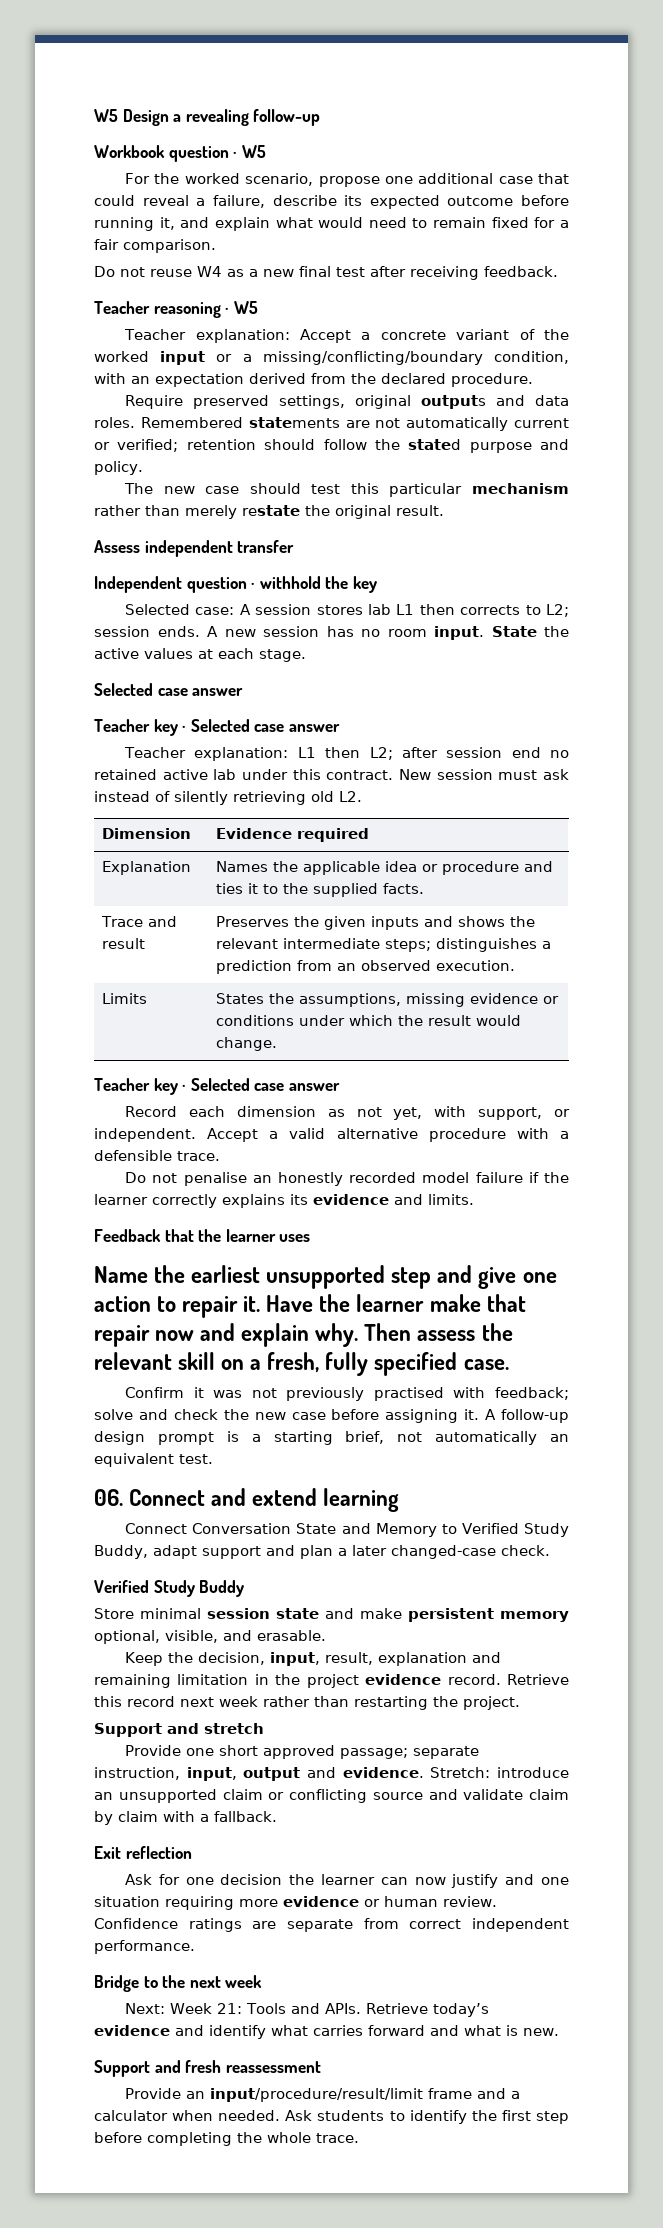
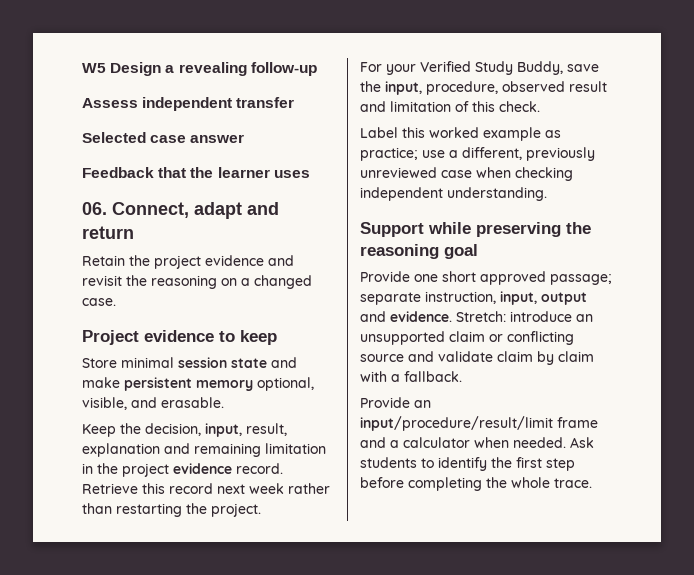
- Workbook question · W5
- For the worked scenario, propose one additional case that could reveal a failure, describe its expected outcome before running it, and explain what would need to remain fixed for a fair comparison.
- Do not reuse W4 as a new final test after receiving feedback.
- Teacher reasoning · W5
- Teacher explanation: Accept a concrete variant of the worked input or a missing/conflicting/boundary condition, with an expectation derived from the declared procedure.
- Require preserved settings, original outputs and data roles. Remembered statements are not automatically current or verified; retention should follow the stated purpose and policy.
- The new case should test this particular mechanism rather than merely restate the original result.
  Assess independent transfer
- Independent question · withhold the key
- Selected case: A session stores lab L1 then corrects to L2; session ends. A new session has no room input. State the active values at each stage.
  Selected case answer
- Teacher key · Selected case answer
- Teacher explanation: L1 then L2; after session end no retained active lab under this contract. New session must ask instead of silently retrieving old L2.
- Dimension | Evidence required
- Explanation | Names the applicable idea or procedure and ties it to the supplied facts.
- Trace and result | Preserves the given inputs and shows the relevant intermediate steps; distinguishes a prediction from an observed execution.
- Limits | States the assumptions, missing evidence or conditions under which the result would change.
- Teacher key · Selected case answer
- Record each dimension as not yet, with support, or independent. Accept a valid alternative procedure with a defensible trace.
- Do not penalise an honestly recorded model failure if the learner correctly explains its evidence and limits.
- Name the earliest unsupported step and give one action to repair it. Have the learner make that repair now and explain why. Then assess the relevant skill on a fresh, fully specified case.
- Confirm it was not previously practised with feedback; solve and check the new case before assigning it. A follow-up design prompt is a starting brief, not automatically an equivalent test.
- 06. Connect and extend learning
- Connect Conversation State and Memory to Verified Study Buddy, adapt support and plan a later changed-case check.
- Verified Study Buddy
+ 06. Connect, adapt and return
+ Retain the project evidence and revisit the reasoning on a changed case.
+ Project evidence to keep
- Support and stretch
+ For your Verified Study Buddy, save the input, procedure, observed result and limitation of this check.
+ Label this worked example as practice; use a different, previously unreviewed case when checking independent understanding.
+ Support while preserving the reasoning goal
- Exit reflection
- Ask for one decision the learner can now justify and one situation requiring more evidence or human review. Confidence ratings are separate from correct independent performance.
- Bridge to the next week
- Next: Week 21: Tools and APIs. Retrieve today’s evidence and identify what carries forward and what is new.
- Support and fresh reassessment

